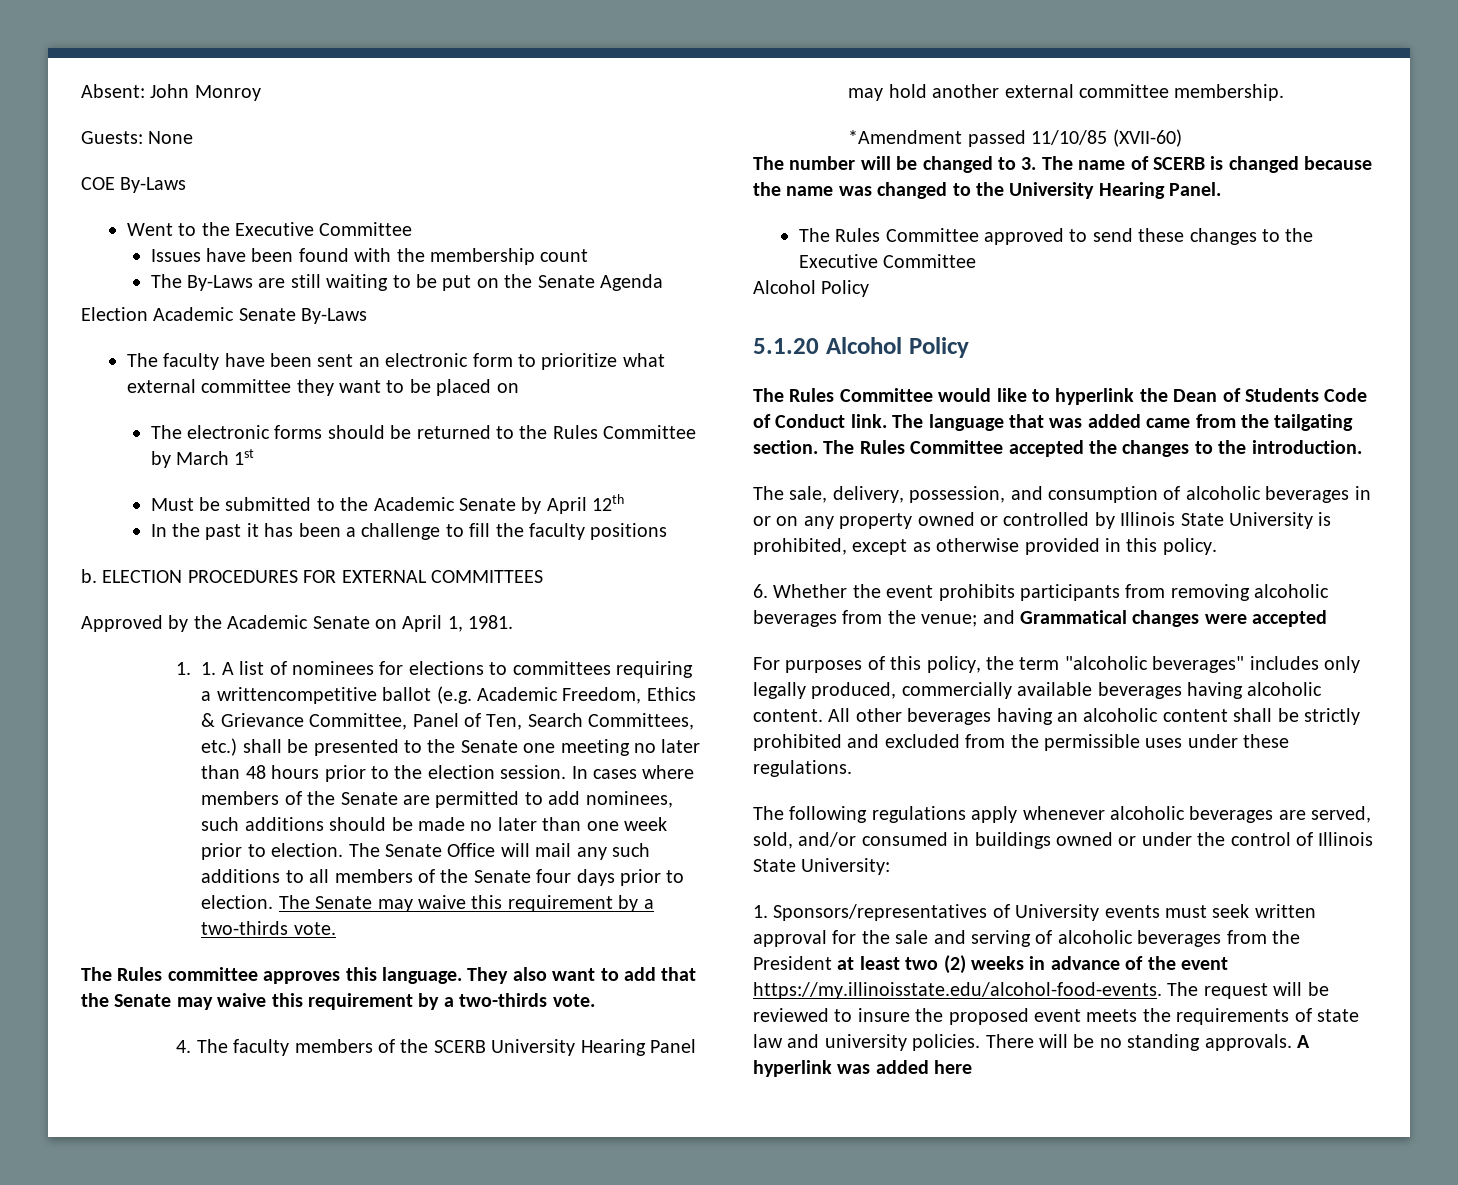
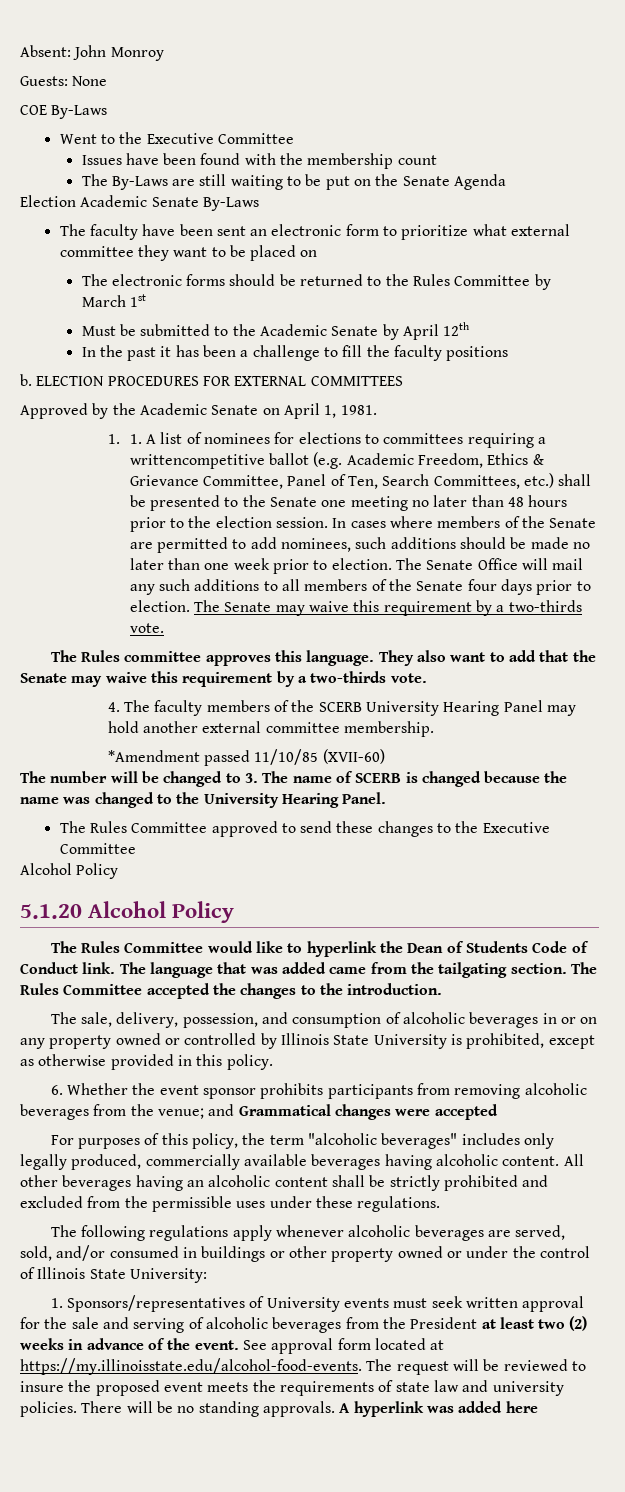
- 6. Whether the event prohibits participants from removing alcoholic beverages from the venue; and Grammatical changes were accepted
+ 6. Whether the event sponsor prohibits participants from removing alcoholic beverages from the venue; and Grammatical changes were accepted
- The following regulations apply whenever alcoholic beverages are served, sold, and/or consumed in buildings owned or under the control of Illinois State University:
+ The following regulations apply whenever alcoholic beverages are served, sold, and/or consumed in buildings or other property owned or under the control of Illinois State University:
- 1. Sponsors/representatives of University events must seek written approval for the sale and serving of alcoholic beverages from the President at least two (2) weeks in advance of the event https://my.illinoisstate.edu/alcohol-food-events. The request will be reviewed to insure the proposed event meets the requirements of state law and university policies.
+ 1. Sponsors/representatives of University events must seek written approval for the sale and serving of alcoholic beverages from the President at least two (2) weeks in advance of the event. See approval form located at https://my.illinoisstate.edu/alcohol-food-events. The request will be reviewed to insure the proposed event meets the requirements of state law and university policies.

